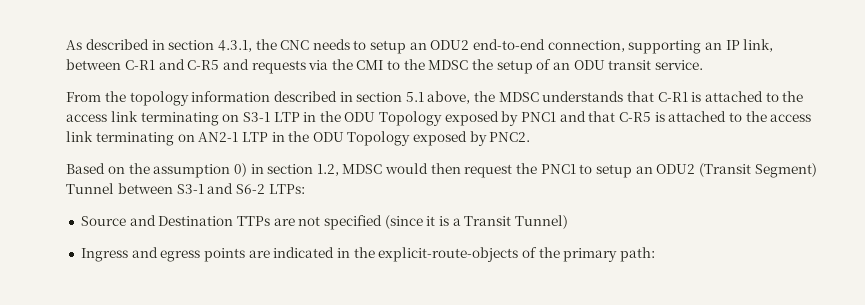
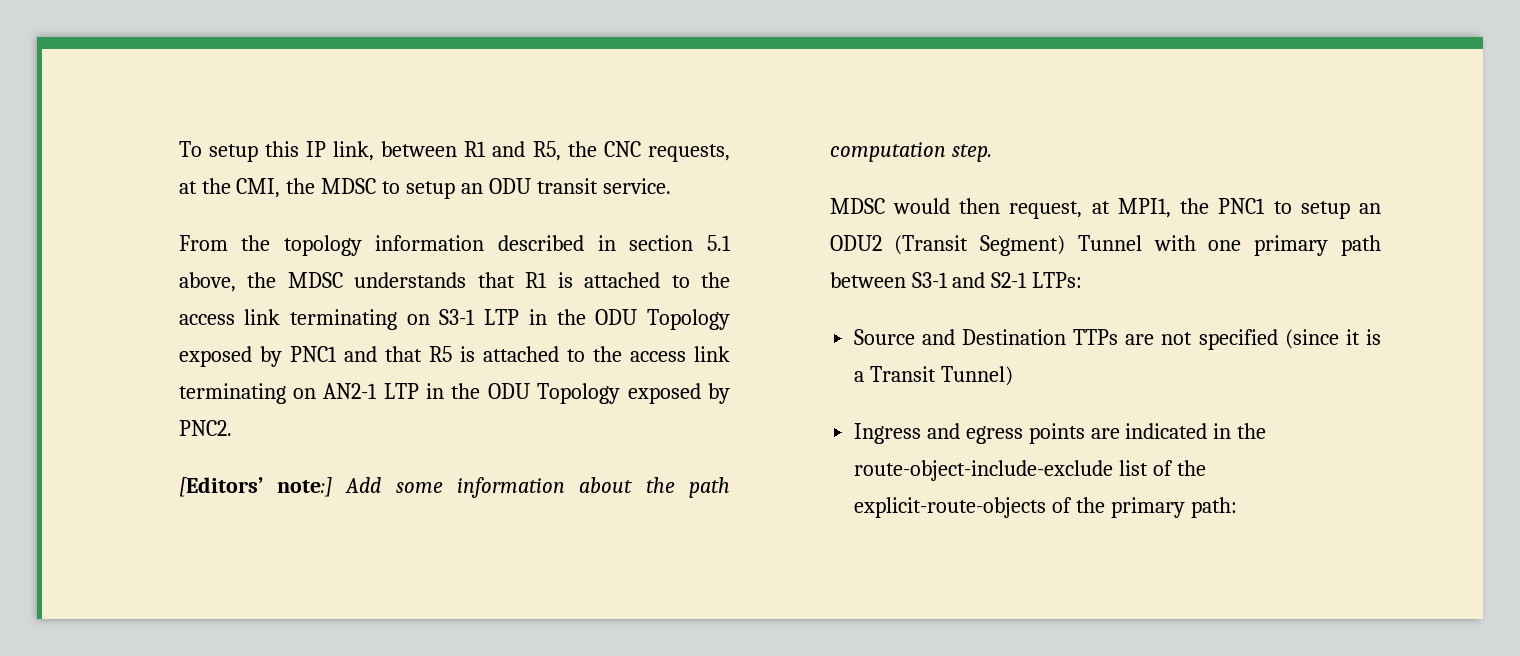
- As described in section 4.3.1, the CNC needs to setup an ODU2 end-to-end connection, supporting an IP link, between C-R1 and C-R5 and requests via the CMI to the MDSC the setup of an ODU transit service.
+ To setup this IP link, between R1 and R5, the CNC requests, at the CMI, the MDSC to setup an ODU transit service.
- From the topology information described in section 5.1 above, the MDSC understands that C-R1 is attached to the access link terminating on S3-1 LTP in the ODU Topology exposed by PNC1 and that C-R5 is attached to the access link terminating on AN2-1 LTP in the ODU Topology exposed by PNC2.
+ From the topology information described in section 5.1 above, the MDSC understands that R1 is attached to the access link terminating on S3-1 LTP in the ODU Topology exposed by PNC1 and that R5 is attached to the access link terminating on AN2-1 LTP in the ODU Topology exposed by PNC2.
- Based on the assumption 0) in section 1.2, MDSC would then request the PNC1 to setup an ODU2 (Transit Segment) Tunnel between S3-1 and S6-2 LTPs:
+ [Editors’ note:] Add some information about the path computation step.
+ MDSC would then request, at MPI1, the PNC1 to setup an ODU2 (Transit Segment) Tunnel with one primary path between S3-1 and S2-1 LTPs:
- Ingress and egress points are indicated in the explicit-route-objects of the primary path:
+ Ingress and egress points are indicated in the route-object-include-exclude list of the explicit-route-objects of the primary path:

